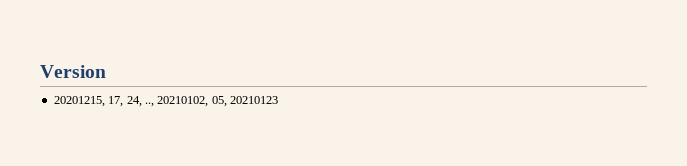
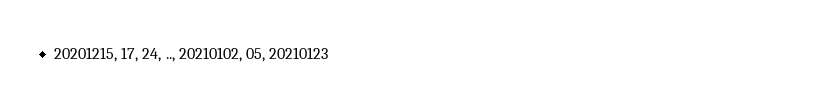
- Version

